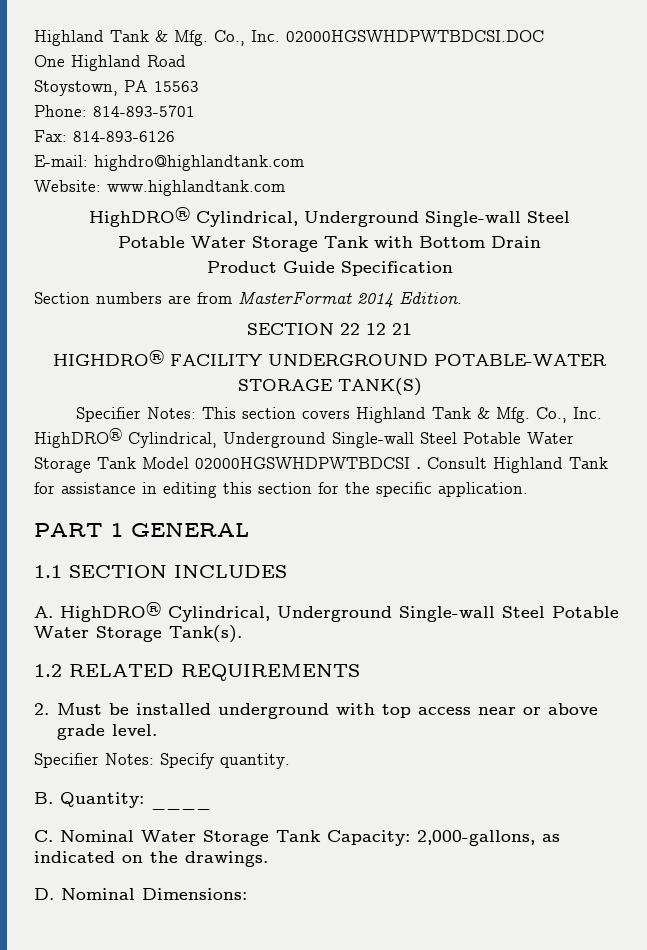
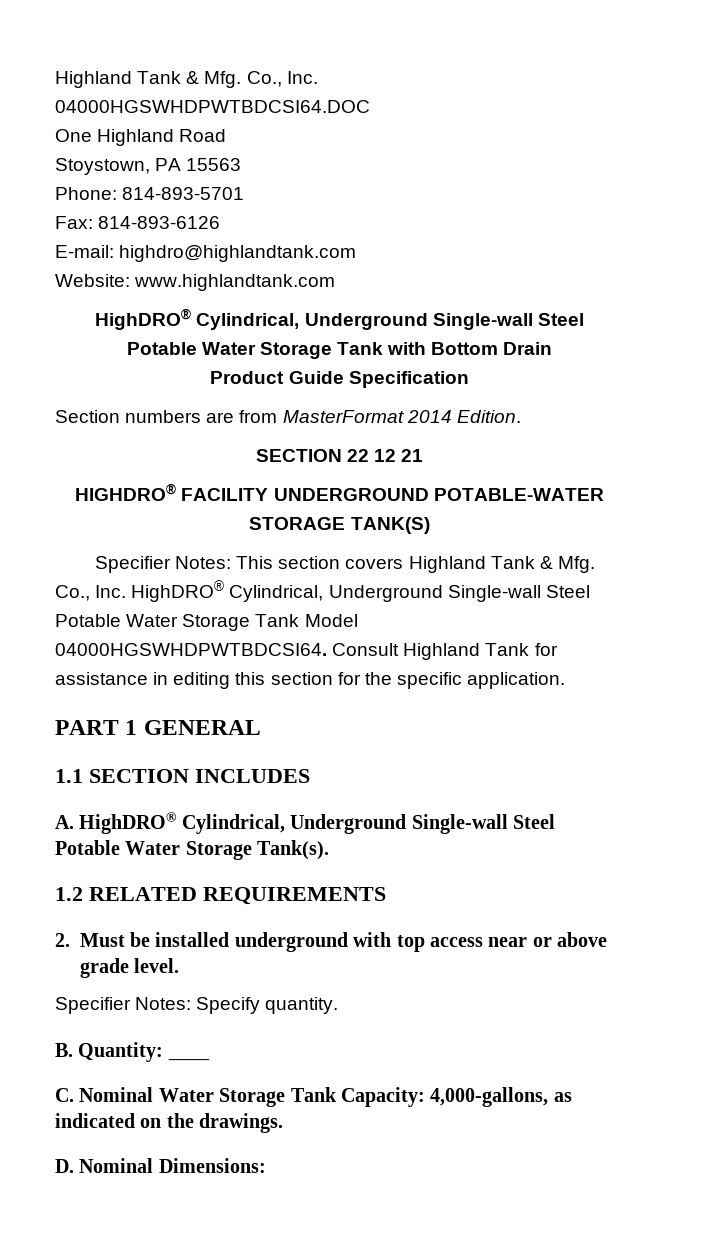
- Highland Tank & Mfg. Co., Inc. 02000HGSWHDPWTBDCSI.DOC
+ Highland Tank & Mfg. Co., Inc. 04000HGSWHDPWTBDCSI64.DOC
- Specifier Notes: This section covers Highland Tank & Mfg. Co., Inc. HighDRO® Cylindrical, Underground Single-wall Steel Potable Water Storage Tank Model 02000HGSWHDPWTBDCSI .
+ Specifier Notes: This section covers Highland Tank & Mfg. Co., Inc. HighDRO® Cylindrical, Underground Single-wall Steel Potable Water Storage Tank Model 04000HGSWHDPWTBDCSI64.
- C. Nominal Water Storage Tank Capacity: 2,000-gallons, as indicated on the drawings.
+ C. Nominal Water Storage Tank Capacity: 4,000-gallons, as indicated on the drawings.

